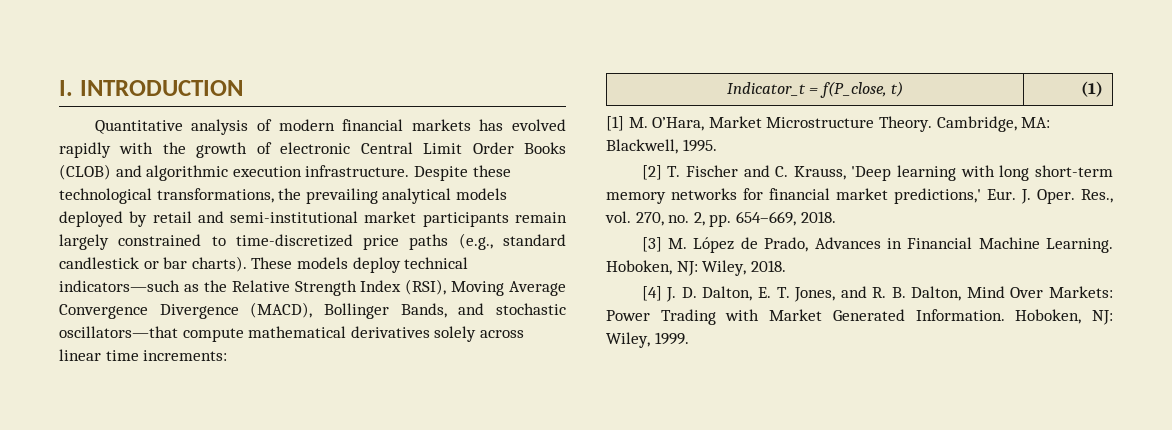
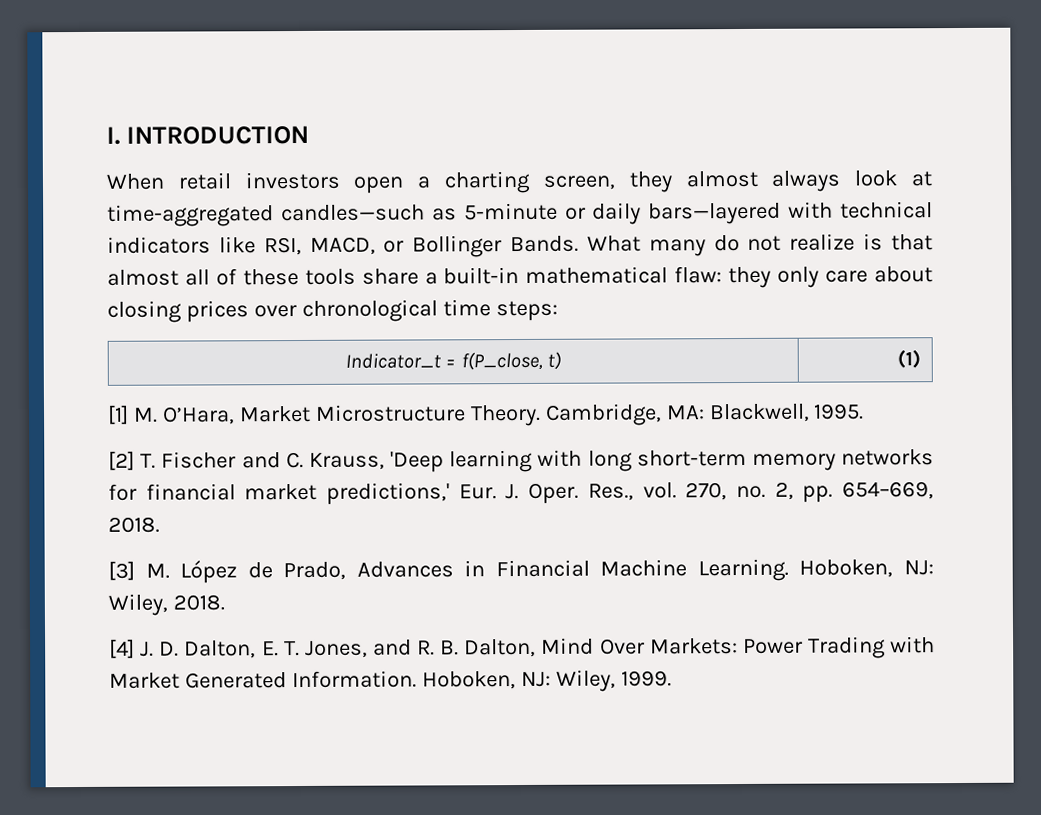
- Quantitative analysis of modern financial markets has evolved rapidly with the growth of electronic Central Limit Order Books (CLOB) and algorithmic execution infrastructure. Despite these technological transformations, the prevailing analytical models deployed by retail and semi-institutional market participants remain largely constrained to time-discretized price paths (e.g., standard candlestick or bar charts). These models deploy technical indicators—such as the Relative Strength Index (RSI), Moving Average Convergence Divergence (MACD), Bollinger Bands, and stochastic oscillators—that compute mathematical derivatives solely across linear time increments:
+ When retail investors open a charting screen, they almost always look at time-aggregated candles—such as 5-minute or daily bars—layered with technical indicators like RSI, MACD, or Bollinger Bands. What many do not realize is that almost all of these tools share a built-in mathematical flaw: they only care about closing prices over chronological time steps:

